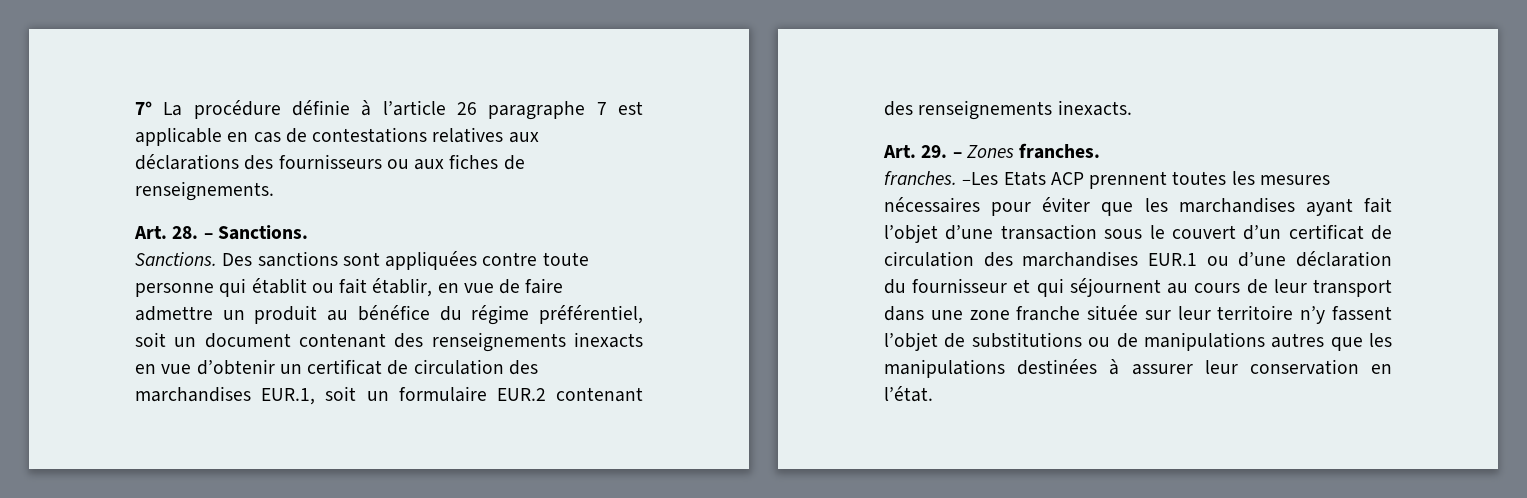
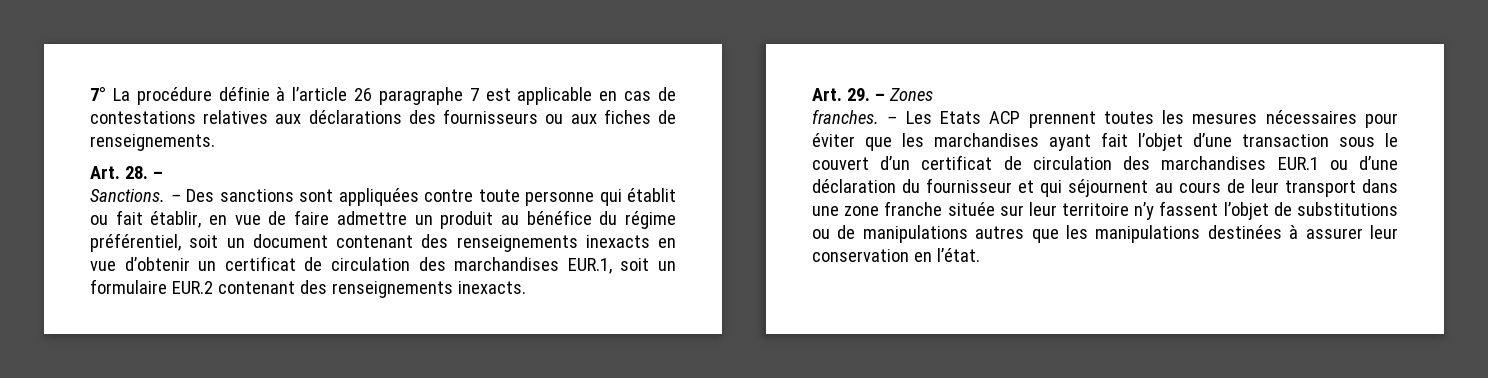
- Art. 28. – Sanctions.
- Sanctions. Des sanctions sont appliquées contre toute personne qui établit ou fait établir, en vue de faire admettre un produit au bénéfice du régime préférentiel, soit un document contenant des renseignements inexacts en vue d’obtenir un certificat de circulation des marchandises EUR.1, soit un formulaire EUR.2 contenant des renseignements inexacts.
+ Art. 28. –
+ Sanctions. – Des sanctions sont appliquées contre toute personne qui établit ou fait établir, en vue de faire admettre un produit au bénéfice du régime préférentiel, soit un document contenant des renseignements inexacts en vue d’obtenir un certificat de circulation des marchandises EUR.1, soit un formulaire EUR.2 contenant des renseignements inexacts.
- Art. 29. – Zones franches.
- franches. –Les Etats ACP prennent toutes les mesures nécessaires pour éviter que les marchandises ayant fait l’objet d’une transaction sous le couvert d’un certificat de circulation des marchandises EUR.1 ou d’une déclaration du fournisseur et qui séjournent au cours de leur transport dans une zone franche située sur leur territoire n’y fassent l’objet de substitutions ou de manipulations autres que les manipulations destinées à assurer leur conservation en l’état.
+ Art. 29. – Zones
+ franches. – Les Etats ACP prennent toutes les mesures nécessaires pour éviter que les marchandises ayant fait l’objet d’une transaction sous le couvert d’un certificat de circulation des marchandises EUR.1 ou d’une déclaration du fournisseur et qui séjournent au cours de leur transport dans une zone franche située sur leur territoire n’y fassent l’objet de substitutions ou de manipulations autres que les manipulations destinées à assurer leur conservation en l’état.

